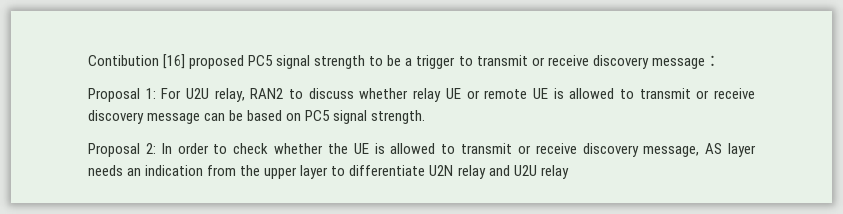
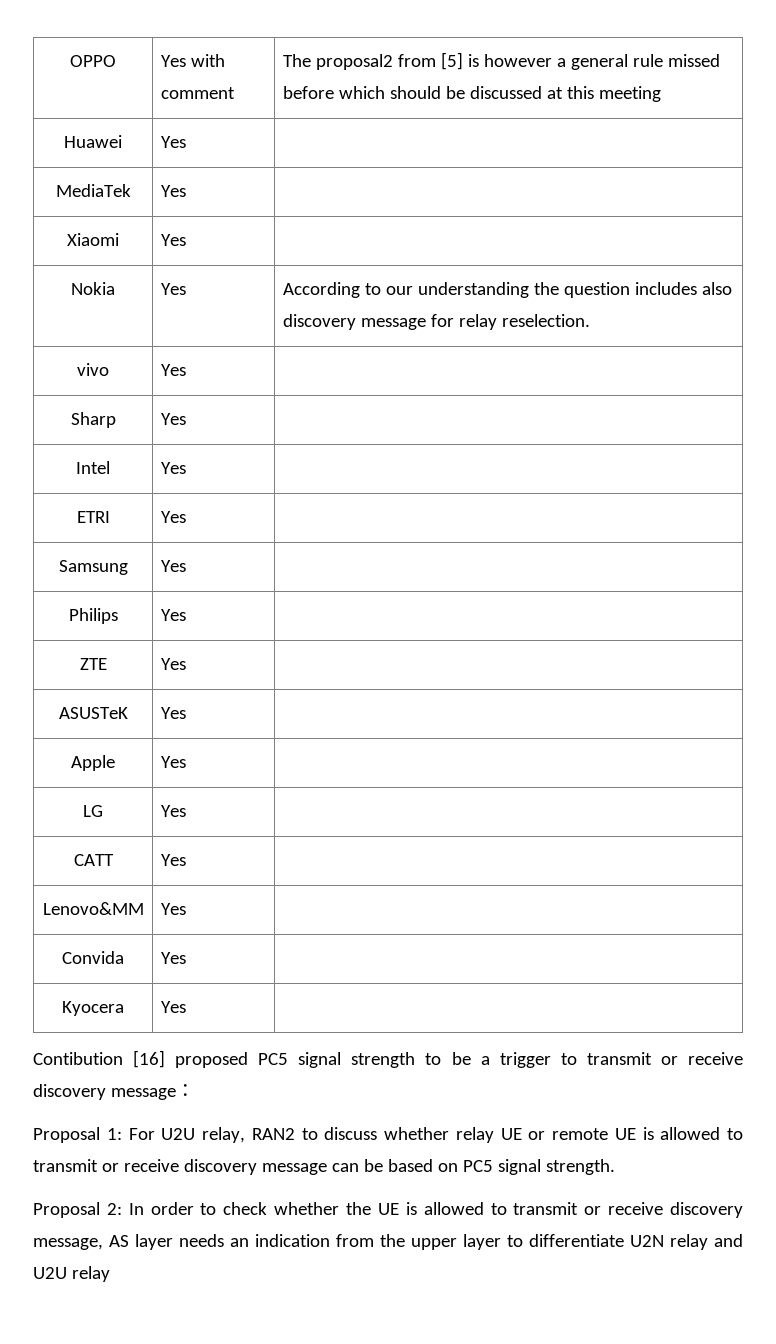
+ OPPO | Yes with comment | The proposal2 from [5] is however a general rule missed before which should be discussed at this meeting
+ Huawei | Yes |
+ MediaTek | Yes |
+ Xiaomi | Yes |
+ Nokia | Yes | According to our understanding the question includes also discovery message for relay reselection.
+ vivo | Yes |
+ Sharp | Yes |
+ Intel | Yes |
+ ETRI | Yes |
+ Samsung | Yes |
+ Philips | Yes |
+ ZTE | Yes |
+ ASUSTeK | Yes |
+ Apple | Yes |
+ LG | Yes |
+ CATT | Yes |
+ Lenovo&MM | Yes |
+ Convida | Yes |
+ Kyocera | Yes |

